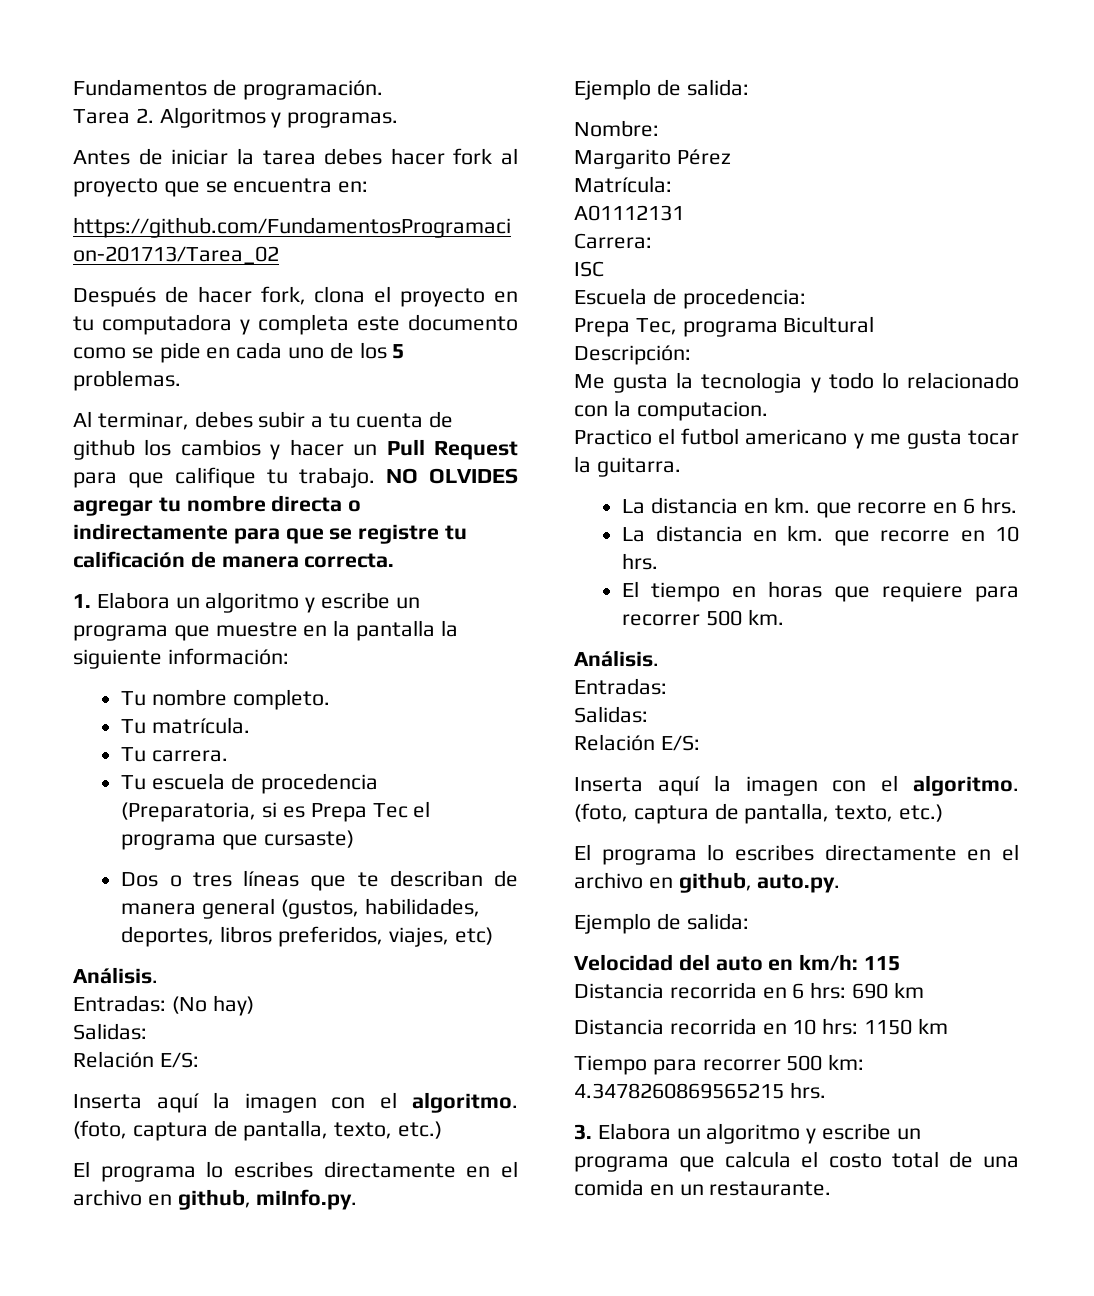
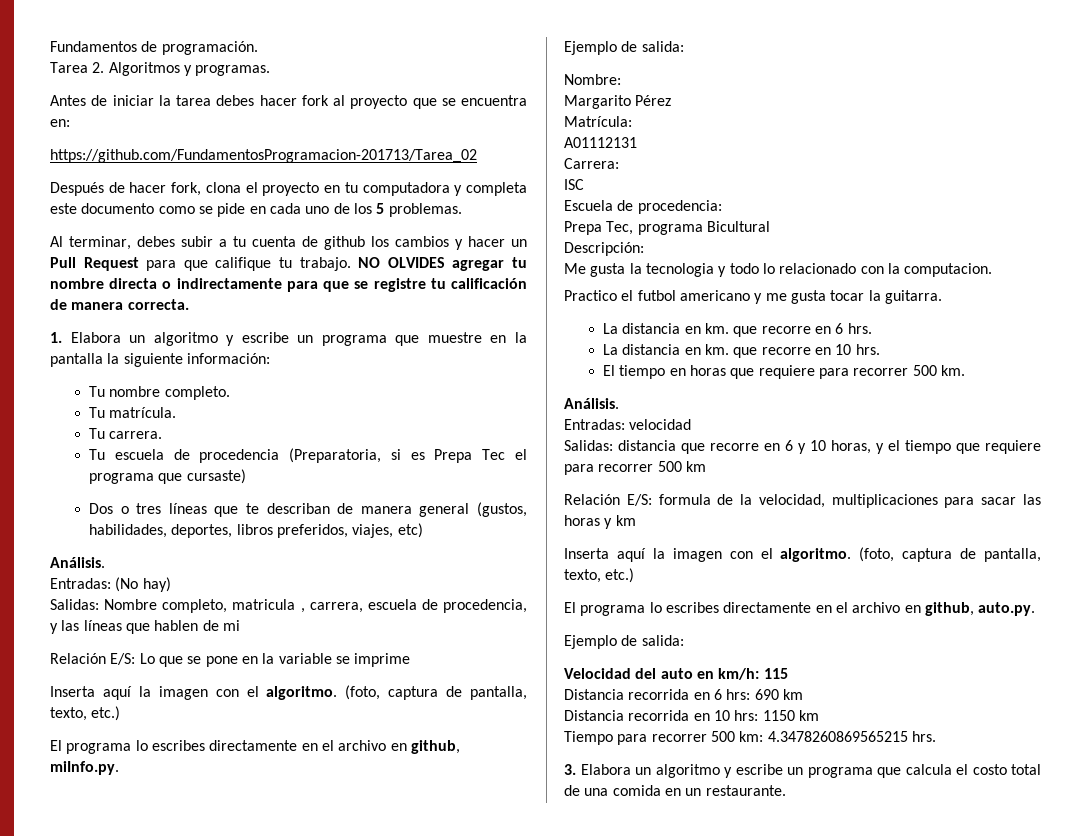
  Entradas: (No hay)
- Salidas:
- Relación E/S:
+ Salidas: Nombre completo, matricula , carrera, escuela de procedencia, y las líneas que hablen de mi
+ Relación E/S: Lo que se pone en la variable se imprime
  El tiempo en horas que requiere para recorrer 500 km.
  Análisis.
- Entradas:
- Salidas:
- Relación E/S:
+ Entradas: velocidad
+ Salidas: distancia que recorre en 6 y 10 horas, y el tiempo que requiere para recorrer 500 km
+ Relación E/S: formula de la velocidad, multiplicaciones para sacar las horas y km

